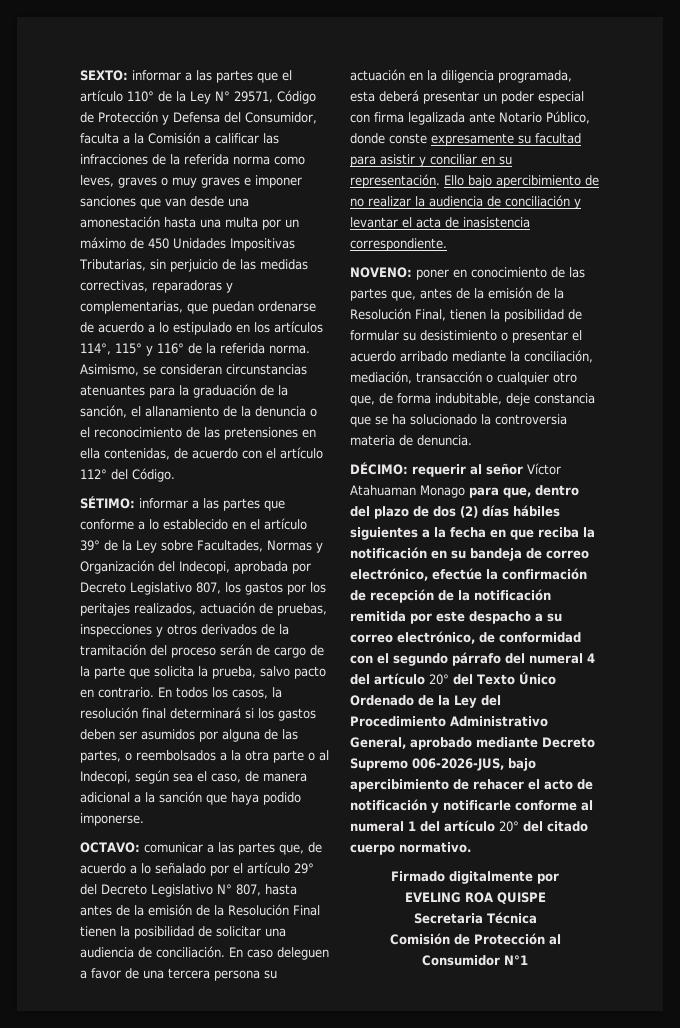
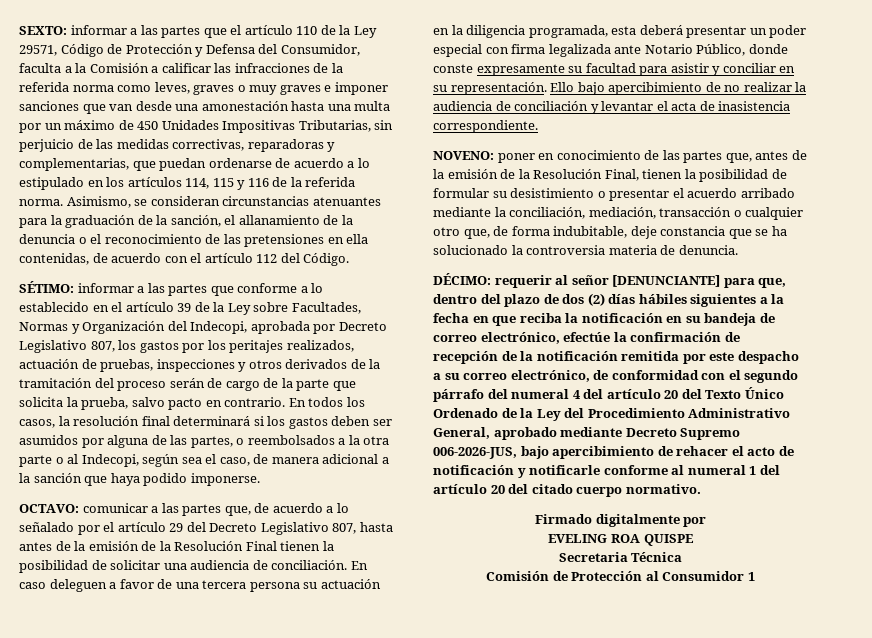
- informar a las partes que el artículo 110° de la Ley N° 29571, Código de Protección y Defensa del Consumidor, faculta a la Comisión a calificar las infracciones de la referida norma como leves, graves o muy graves e imponer sanciones que van desde una amonestación hasta una multa por un máximo de 450 Unidades Impositivas Tributarias, sin perjuicio de las medidas correctivas, reparadoras y complementarias, que puedan ordenarse de acuerdo a lo estipulado en los artículos 114°, 115° y 116° de la referida norma.
+ informar a las partes que el artículo 110 de la Ley 29571, Código de Protección y Defensa del Consumidor, faculta a la Comisión a calificar las infracciones de la referida norma como leves, graves o muy graves e imponer sanciones que van desde una amonestación hasta una multa por un máximo de 450 Unidades Impositivas Tributarias, sin perjuicio de las medidas correctivas, reparadoras y complementarias, que puedan ordenarse de acuerdo a lo estipulado en los artículos 114, 115 y 116 de la referida norma.
- Asimismo, se consideran circunstancias atenuantes para la graduación de la sanción, el allanamiento de la denuncia o el reconocimiento de las pretensiones en ella contenidas, de acuerdo con el artículo 112° del Código.
+ Asimismo, se consideran circunstancias atenuantes para la graduación de la sanción, el allanamiento de la denuncia o el reconocimiento de las pretensiones en ella contenidas, de acuerdo con el artículo 112 del Código.
- SÉTIMO: informar a las partes que conforme a lo establecido en el artículo 39° de la Ley sobre Facultades, Normas y Organización del Indecopi, aprobada por Decreto Legislativo 807, los gastos por los peritajes realizados, actuación de pruebas, inspecciones y otros derivados de la tramitación del proceso serán de cargo de la parte que solicita la prueba, salvo pacto en contrario.
+ SÉTIMO: informar a las partes que conforme a lo establecido en el artículo 39 de la Ley sobre Facultades, Normas y Organización del Indecopi, aprobada por Decreto Legislativo 807, los gastos por los peritajes realizados, actuación de pruebas, inspecciones y otros derivados de la tramitación del proceso serán de cargo de la parte que solicita la prueba, salvo pacto en contrario.
- OCTAVO: comunicar a las partes que, de acuerdo a lo señalado por el artículo 29° del Decreto Legislativo N° 807, hasta antes de la emisión de la Resolución Final tienen la posibilidad de solicitar una audiencia de conciliación.
+ OCTAVO: comunicar a las partes que, de acuerdo a lo señalado por el artículo 29 del Decreto Legislativo 807, hasta antes de la emisión de la Resolución Final tienen la posibilidad de solicitar una audiencia de conciliación.
- requerir al señor Víctor Atahuaman Monago para que, dentro del plazo de dos (2) días hábiles siguientes a la fecha en que reciba la notificación en su bandeja de correo electrónico, efectúe la confirmación de recepción de la notificación remitida por este despacho a su correo electrónico, de conformidad con el segundo párrafo del numeral 4 del artículo 20° del Texto Único Ordenado de la Ley del Procedimiento Administrativo General, aprobado mediante Decreto Supremo 006-2026-JUS, bajo apercibimiento de rehacer el acto de notificación y notificarle conforme al numeral 1 del artículo 20° del citado cuerpo normativo.
+ requerir al señor [DENUNCIANTE] para que, dentro del plazo de dos (2) días hábiles siguientes a la fecha en que reciba la notificación en su bandeja de correo electrónico, efectúe la confirmación de recepción de la notificación remitida por este despacho a su correo electrónico, de conformidad con el segundo párrafo del numeral 4 del artículo 20 del Texto Único Ordenado de la Ley del Procedimiento Administrativo General, aprobado mediante Decreto Supremo 006-2026-JUS, bajo apercibimiento de rehacer el acto de notificación y notificarle conforme al numeral 1 del artículo 20 del citado cuerpo normativo.
- Comisión de Protección al Consumidor N°1
+ Comisión de Protección al Consumidor 1

